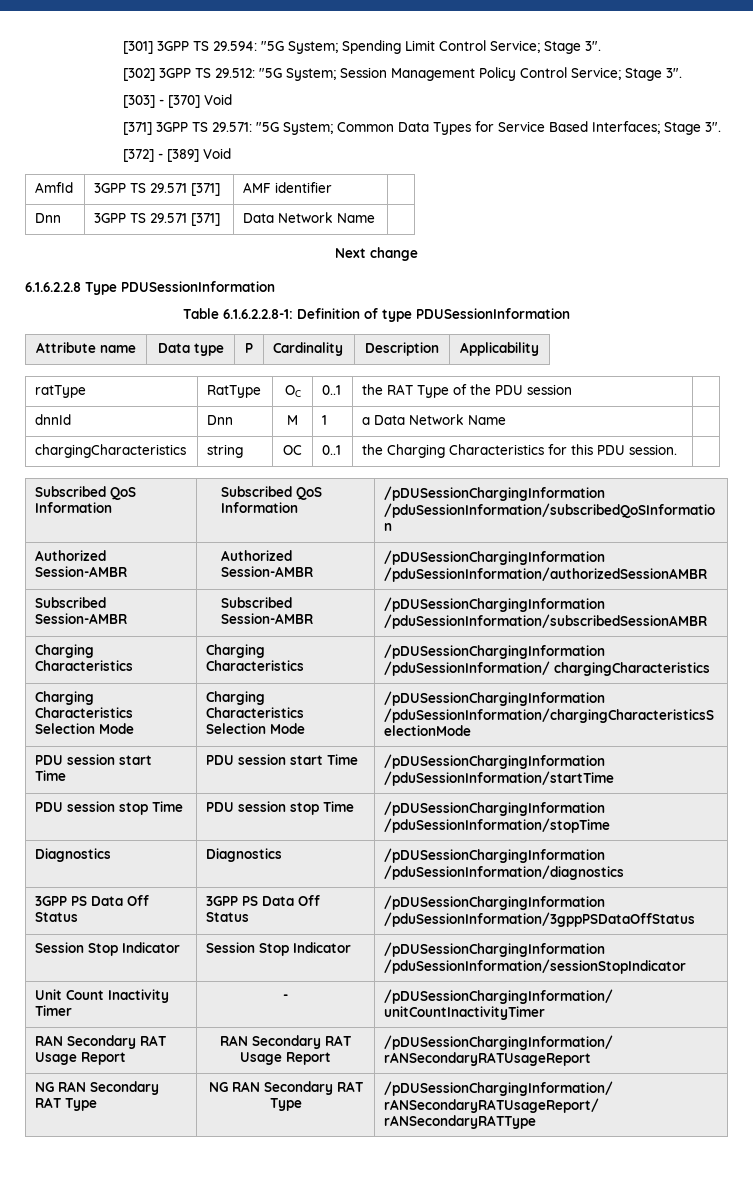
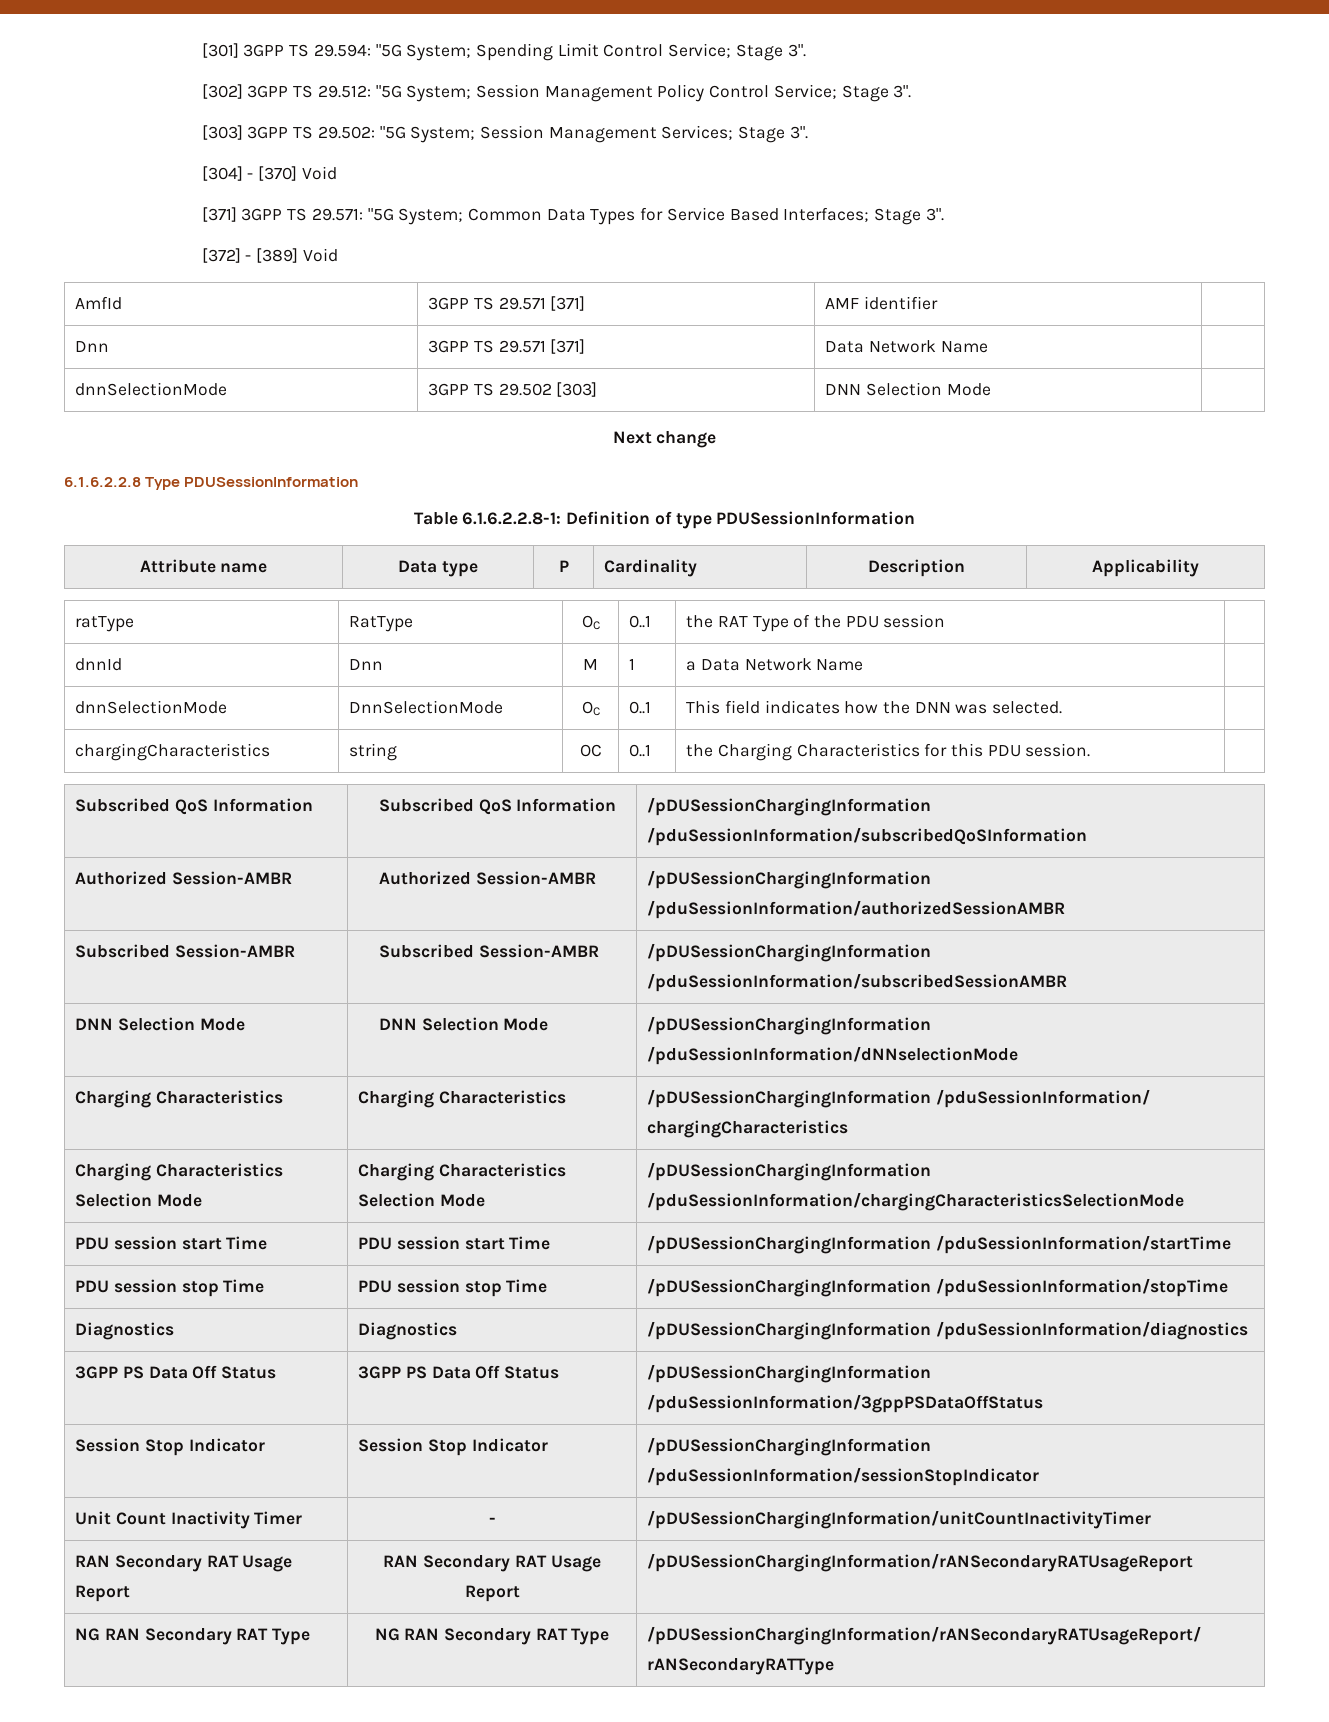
- [303] - [370] Void
+ [303] 3GPP TS 29.502: "5G System; Session Management Services; Stage 3".
+ [304] - [370] Void
+ dnnSelectionMode | 3GPP TS 29.502 [303] | DNN Selection Mode |
+ dnnSelectionMode | DnnSelectionMode | OC | 0..1 | This field indicates how the DNN was selected. |
+ DNN Selection Mode | DNN Selection Mode | /pDUSessionChargingInformation /pduSessionInformation/dNNselectionMode

